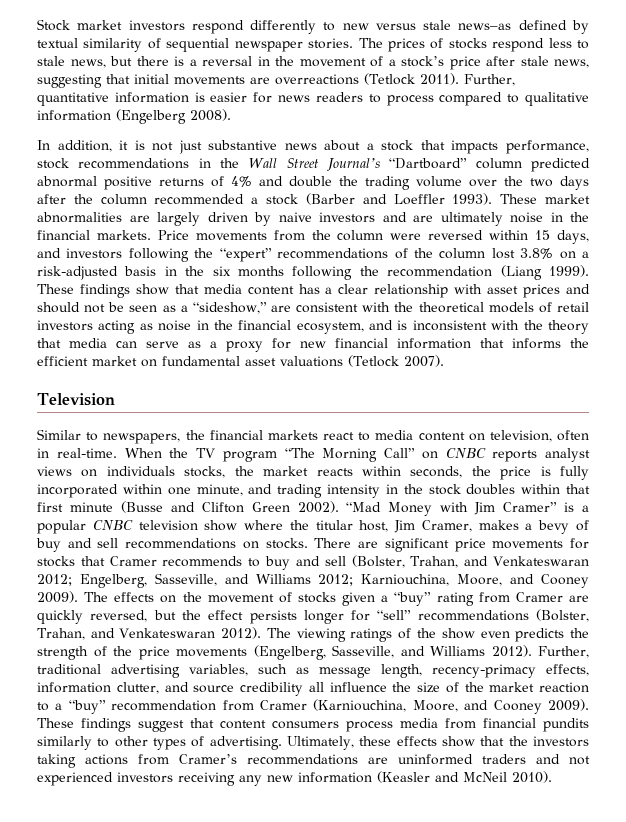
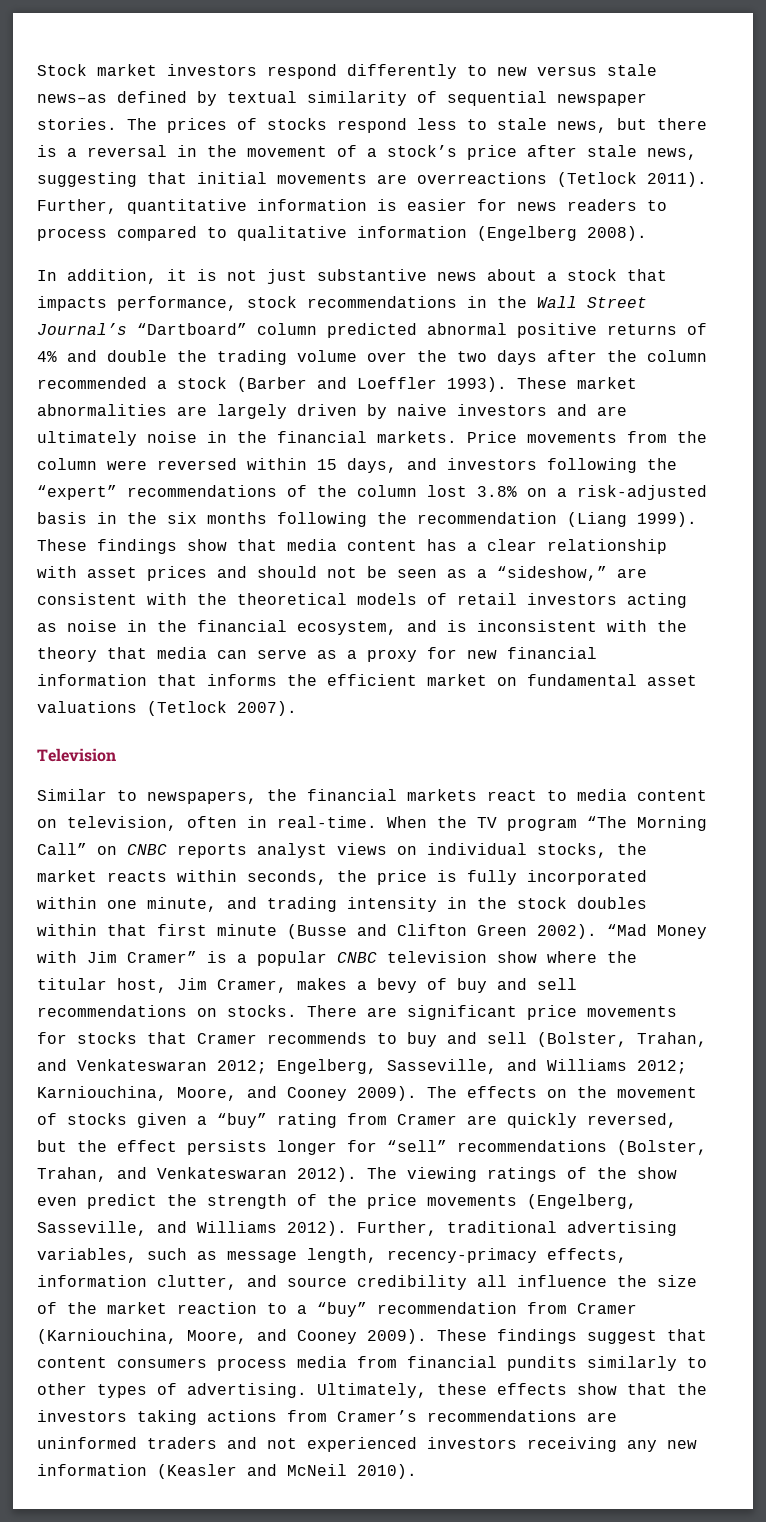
- When the TV program “The Morning Call” on CNBC reports analyst views on individuals stocks, the market reacts within seconds, the price is fully incorporated within one minute, and trading intensity in the stock doubles within that first minute (Busse and Clifton Green 2002).
+ When the TV program “The Morning Call” on CNBC reports analyst views on individual stocks, the market reacts within seconds, the price is fully incorporated within one minute, and trading intensity in the stock doubles within that first minute (Busse and Clifton Green 2002).
- The viewing ratings of the show even predicts the strength of the price movements (Engelberg, Sasseville, and Williams 2012).
+ The viewing ratings of the show even predict the strength of the price movements (Engelberg, Sasseville, and Williams 2012).

